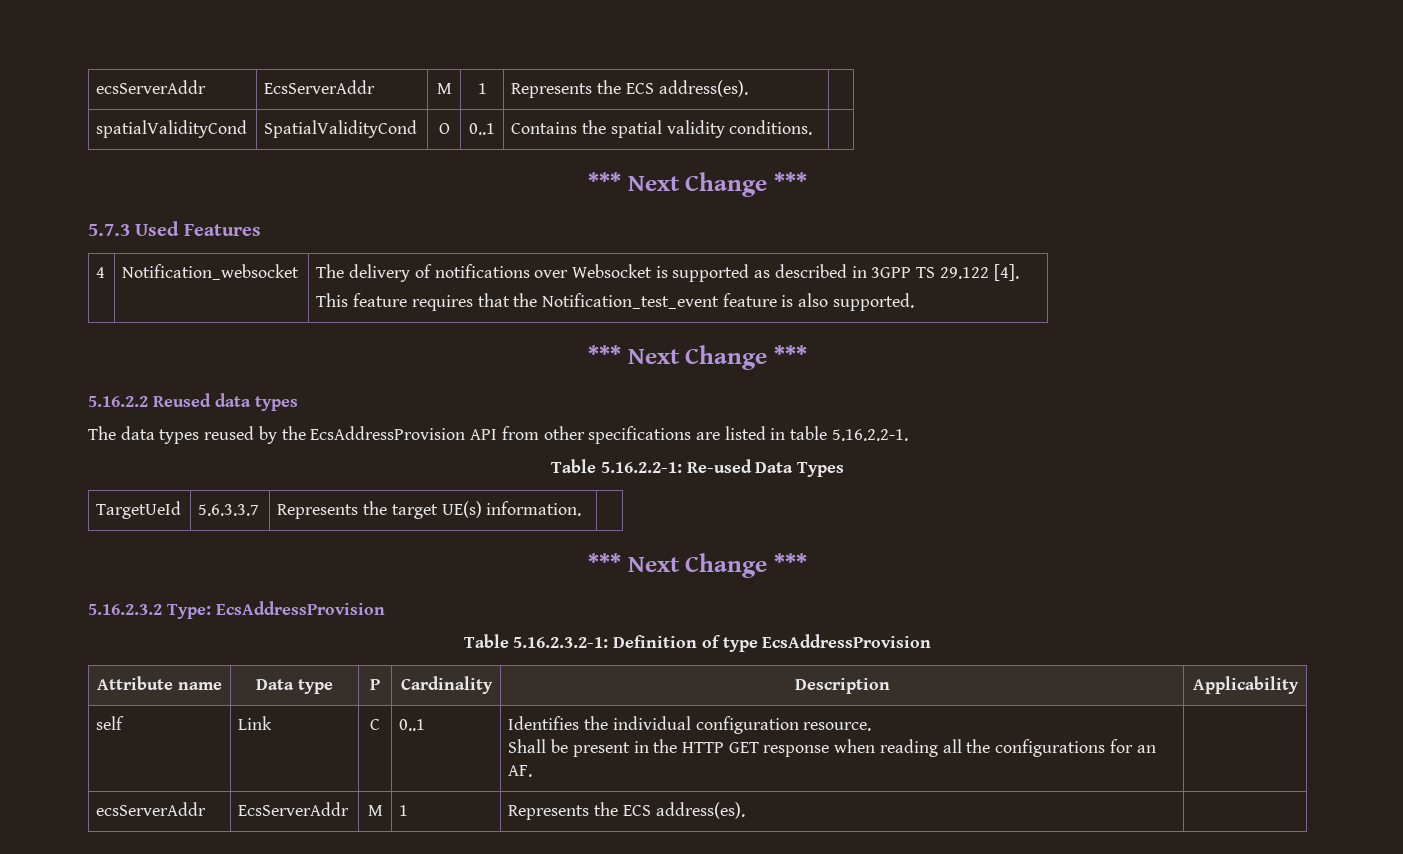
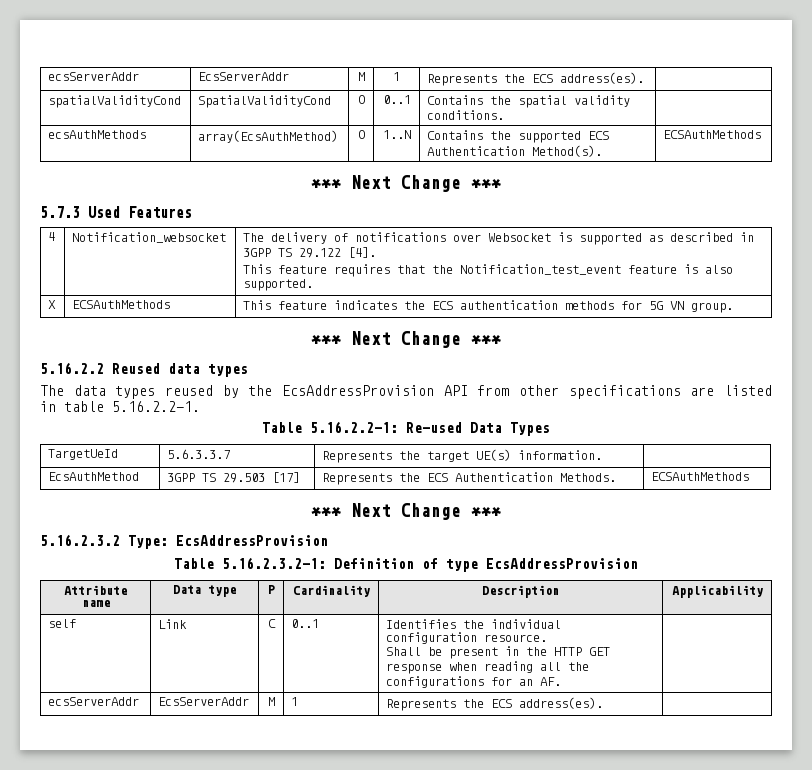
+ ecsAuthMethods | array(EcsAuthMethod) | O | 1..N | Contains the supported ECS Authentication Method(s). | ECSAuthMethods
+ X | ECSAuthMethods | This feature indicates the ECS authentication methods for 5G VN group.
+ EcsAuthMethod | 3GPP TS 29.503 [17] | Represents the ECS Authentication Methods. | ECSAuthMethods

